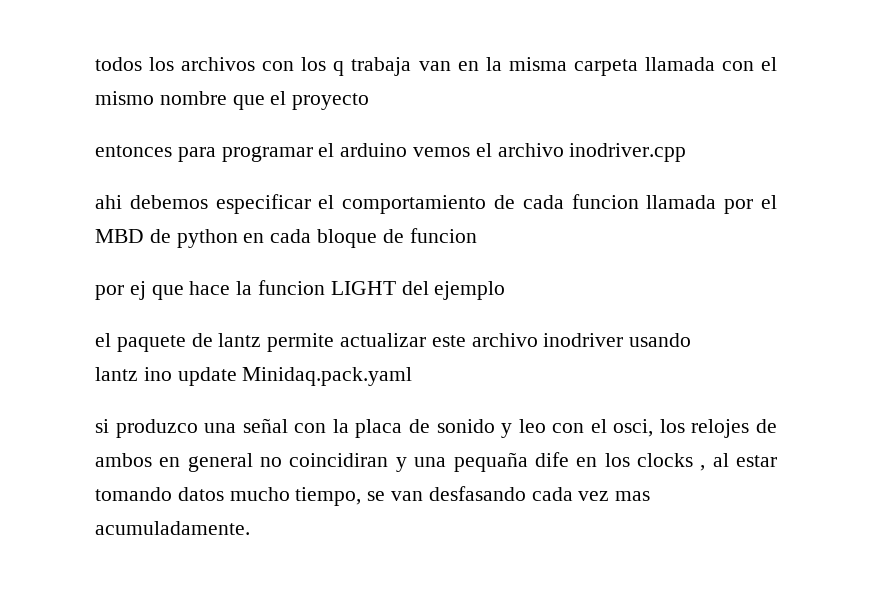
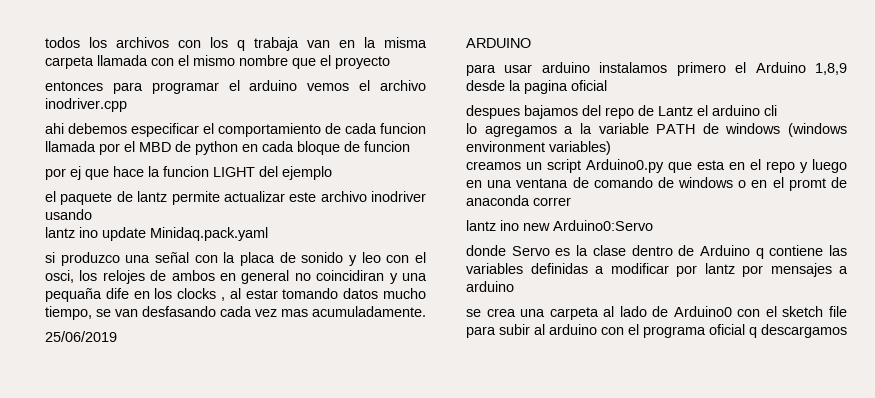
+ 25/06/2019
+ ARDUINO
+ para usar arduino instalamos primero el Arduino 1,8,9 desde la pagina oficial
+ despues bajamos del repo de Lantz el arduino cli
+ lo agregamos a la variable PATH de windows (windows environment variables)
+ creamos un script Arduino0.py que esta en el repo y luego en una ventana de comando de windows o en el promt de anaconda correr
+ lantz ino new Arduino0:Servo
+ donde Servo es la clase dentro de Arduino q contiene las variables definidas a modificar por lantz por mensajes a arduino
+ se crea una carpeta al lado de Arduino0 con el sketch file para subir al arduino con el programa oficial q descargamos

